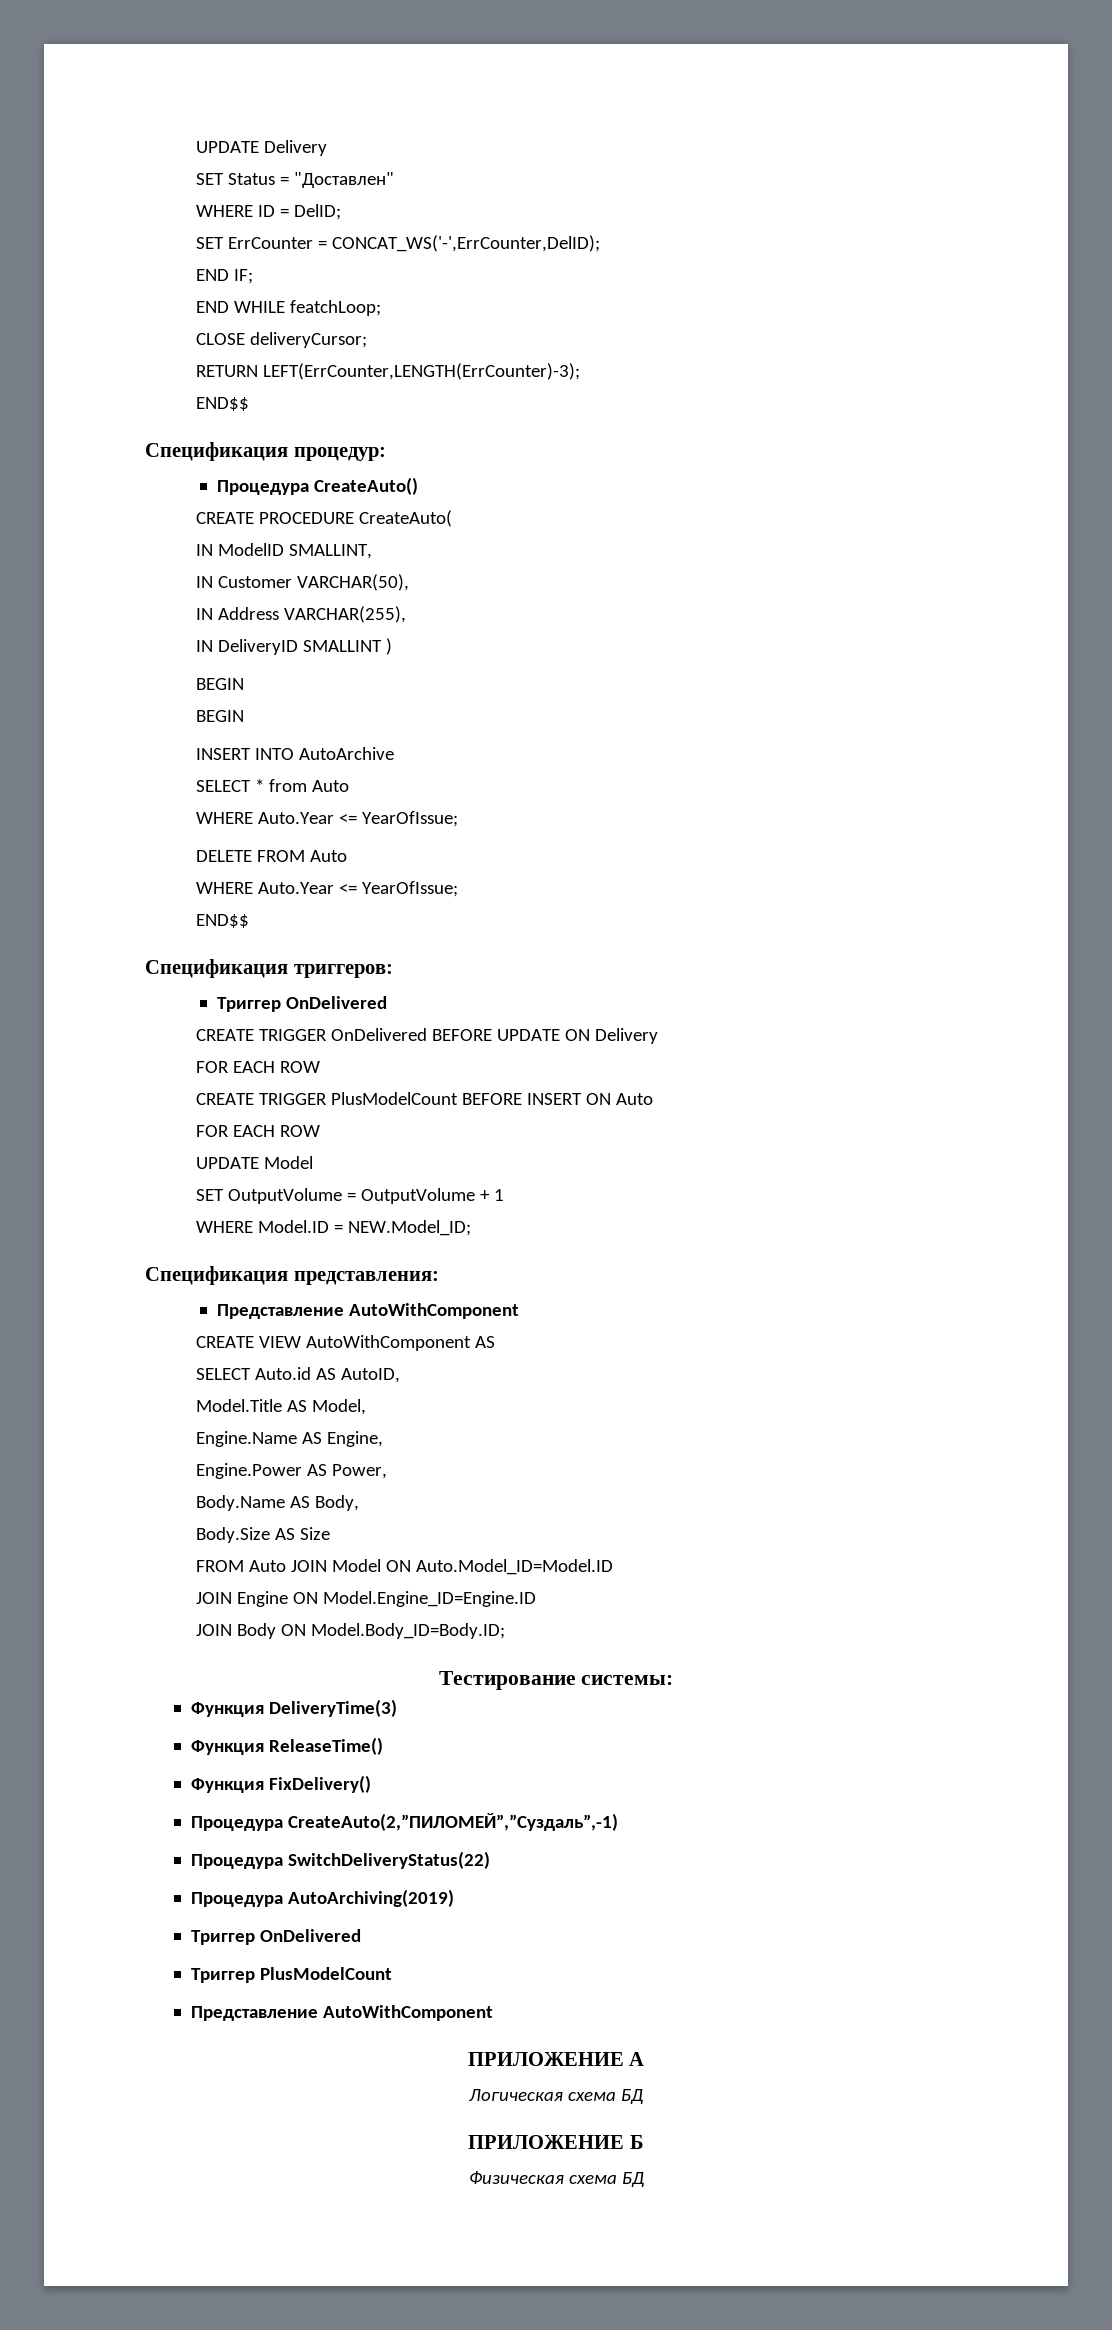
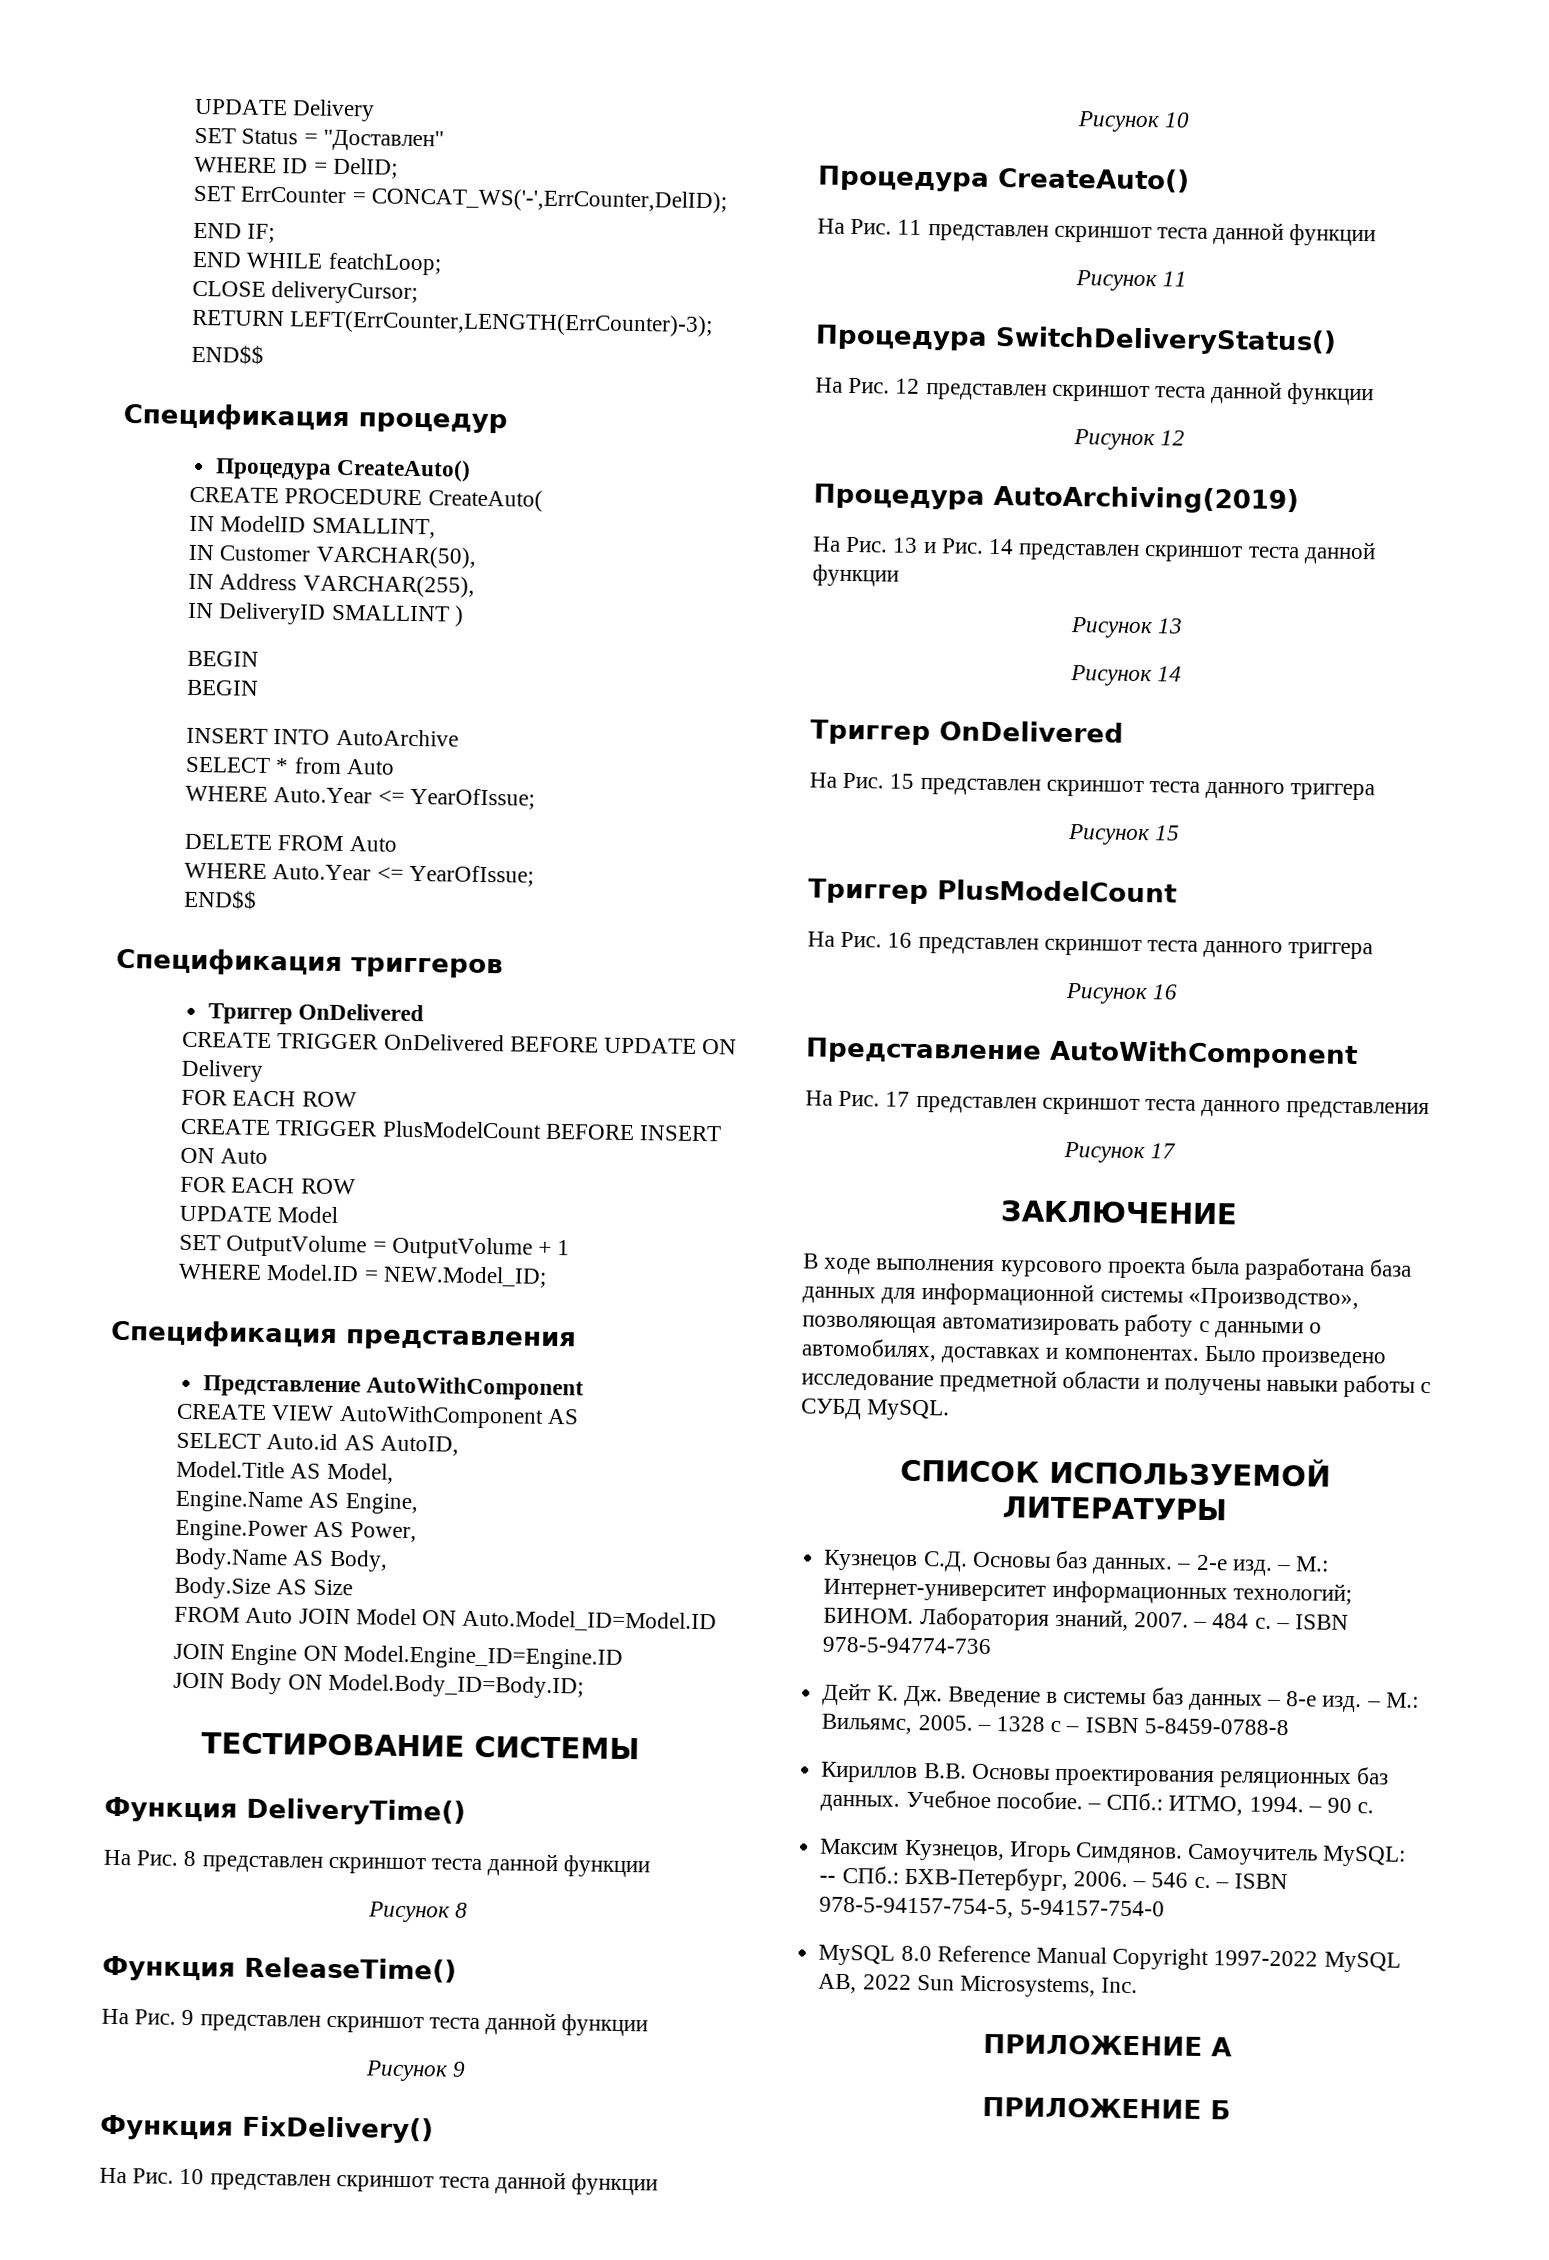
- Спецификация процедур:
+ Спецификация процедур
- Спецификация триггеров:
+ Спецификация триггеров
- Спецификация представления:
+ Спецификация представления
- Тестирование системы:
- Функция DeliveryTime(3)
+ ТЕСТИРОВАНИЕ СИСТЕМЫ
+ Функция DeliveryTime()
+ На Рис. 8 представлен скриншот теста данной функции
+ Рисунок 8
  Функция ReleaseTime()
+ На Рис. 9 представлен скриншот теста данной функции
+ Рисунок 9
  Функция FixDelivery()
- Процедура CreateAuto(2,”ПИЛОМЕЙ”,”Суздаль”,-1)
- Процедура SwitchDeliveryStatus(22)
+ На Рис. 10 представлен скриншот теста данной функции
+ Рисунок 10
+ Процедура CreateAuto()
+ На Рис. 11 представлен скриншот теста данной функции
+ Рисунок 11
+ Процедура SwitchDeliveryStatus()
+ На Рис. 12 представлен скриншот теста данной функции
+ Рисунок 12
  Процедура AutoArchiving(2019)
+ На Рис. 13 и Рис. 14 представлен скриншот теста данной функции
+ Рисунок 13
+ Рисунок 14
  Триггер OnDelivered
+ На Рис. 15 представлен скриншот теста данного триггера
+ Рисунок 15
  Триггер PlusModelCount
+ На Рис. 16 представлен скриншот теста данного триггера
+ Рисунок 16
  Представление AutoWithComponent
+ На Рис. 17 представлен скриншот теста данного представления
+ Рисунок 17
+ ЗАКЛЮЧЕНИЕ
+ В ходе выполнения курсового проекта была разработана база данных для информационной системы «Производство», позволяющая автоматизировать работу с данными о автомобилях, доставках и компонентах. Было произведено исследование предметной области и получены навыки работы с СУБД MySQL.
+ СПИСОК ИСПОЛЬЗУЕМОЙ ЛИТЕРАТУРЫ
+ Кузнецов С.Д. Основы баз данных. – 2-е изд. – М.: Интернет-университет информационных технологий; БИНОМ. Лаборатория знаний, 2007. – 484 с. – ISBN 978-5-94774-736
+ Дейт К. Дж. Введение в системы баз данных – 8-е изд. – М.: Вильямс, 2005. – 1328 с – ISBN 5-8459-0788-8
+ Кириллов В.В. Основы проектирования реляционных баз данных. Учебное пособие. – СПб.: ИТМО, 1994. – 90 с.
+ Максим Кузнецов, Игорь Симдянов. Самоучитель MySQL: -- СПб.: БХВ-Петербург, 2006. – 546 с. – ISBN 978-5-94157-754-5, 5-94157-754-0
+ MySQL 8.0 Reference Manual Copyright 1997-2022 MySQL AB, 2022 Sun Microsystems, Inc.
- Логическая схема БД
- Физическая схема БД

